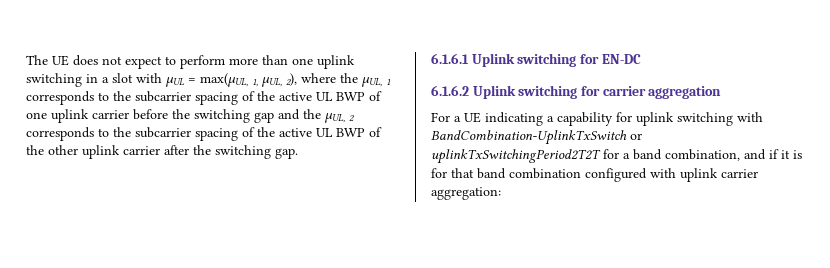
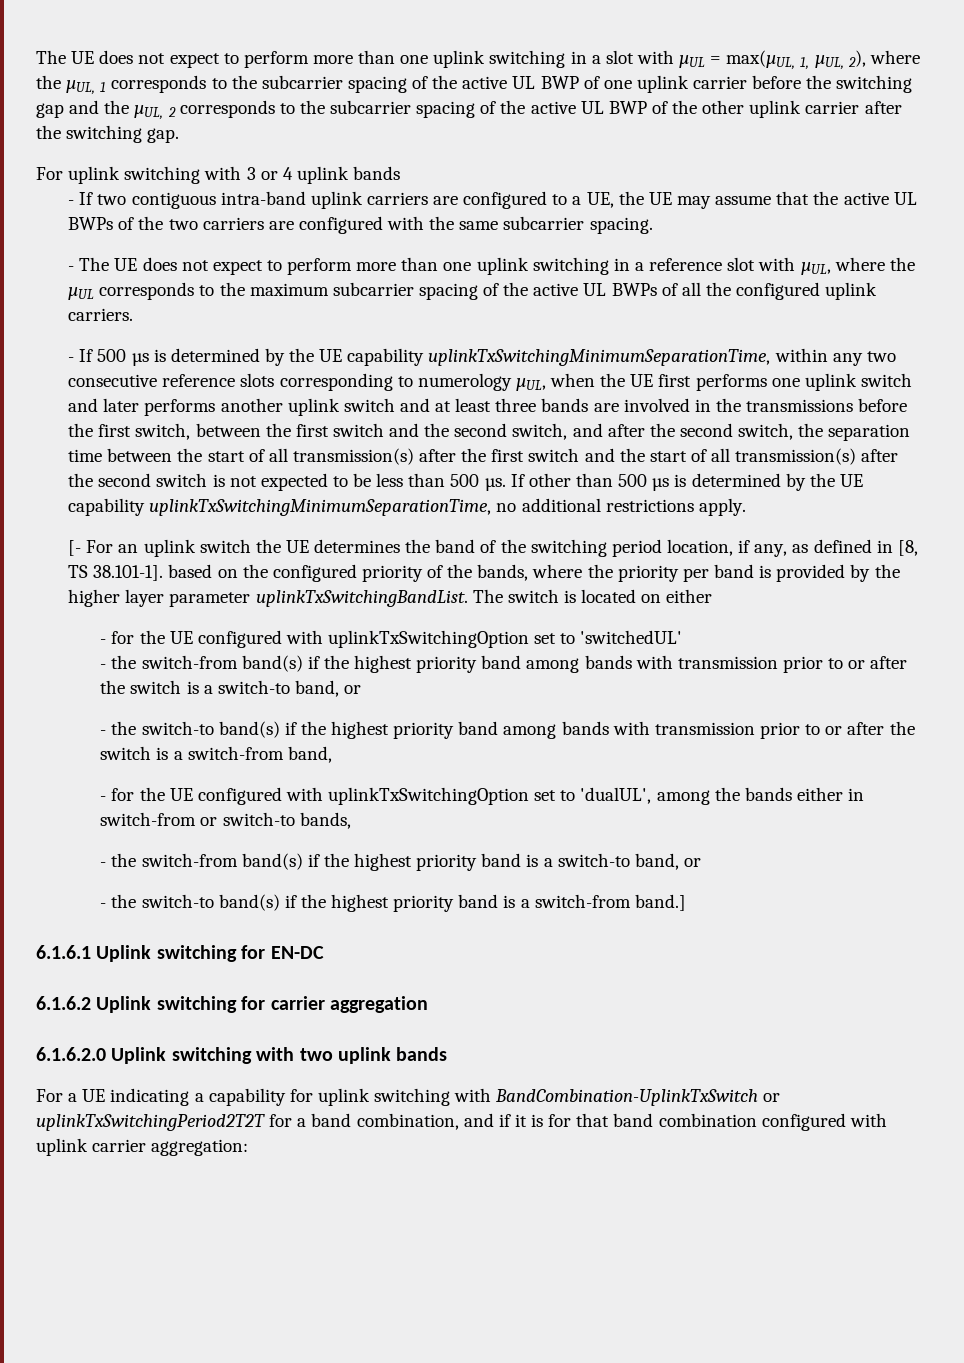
+ For uplink switching with 3 or 4 uplink bands
+ - If two contiguous intra-band uplink carriers are configured to a UE, the UE may assume that the active UL BWPs of the two carriers are configured with the same subcarrier spacing.
+ - The UE does not expect to perform more than one uplink switching in a reference slot with µUL, where the µUL corresponds to the maximum subcarrier spacing of the active UL BWPs of all the configured uplink carriers.
+ - If 500 µs is determined by the UE capability uplinkTxSwitchingMinimumSeparationTime, within any two consecutive reference slots corresponding to numerology µUL, when the UE first performs one uplink switch and later performs another uplink switch and at least three bands are involved in the transmissions before the first switch, between the first switch and the second switch, and after the second switch, the separation time between the start of all transmission(s) after the first switch and the start of all transmission(s) after the second switch is not expected to be less than 500 µs. If other than 500 µs is determined by the UE capability uplinkTxSwitchingMinimumSeparationTime, no additional restrictions apply.
+ [- For an uplink switch the UE determines the band of the switching period location, if any, as defined in [8, TS 38.101-1]. based on the configured priority of the bands, where the priority per band is provided by the higher layer parameter uplinkTxSwitchingBandList. The switch is located on either
+ - for the UE configured with uplinkTxSwitchingOption set to 'switchedUL'
+ - the switch-from band(s) if the highest priority band among bands with transmission prior to or after the switch is a switch-to band, or
+ - the switch-to band(s) if the highest priority band among bands with transmission prior to or after the switch is a switch-from band,
+ - for the UE configured with uplinkTxSwitchingOption set to 'dualUL', among the bands either in switch-from or switch-to bands,
+ - the switch-from band(s) if the highest priority band is a switch-to band, or
+ - the switch-to band(s) if the highest priority band is a switch-from band.]
+ 6.1.6.2.0 Uplink switching with two uplink bands

